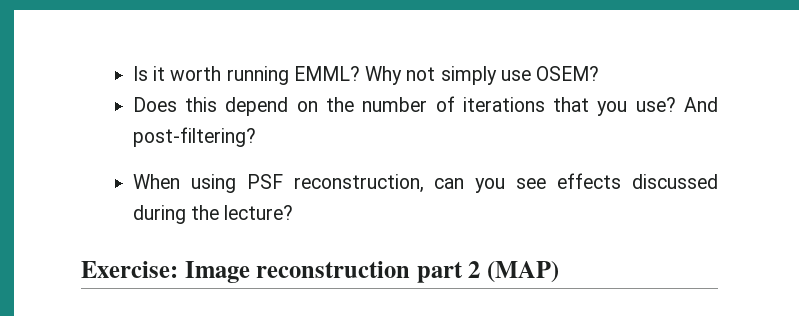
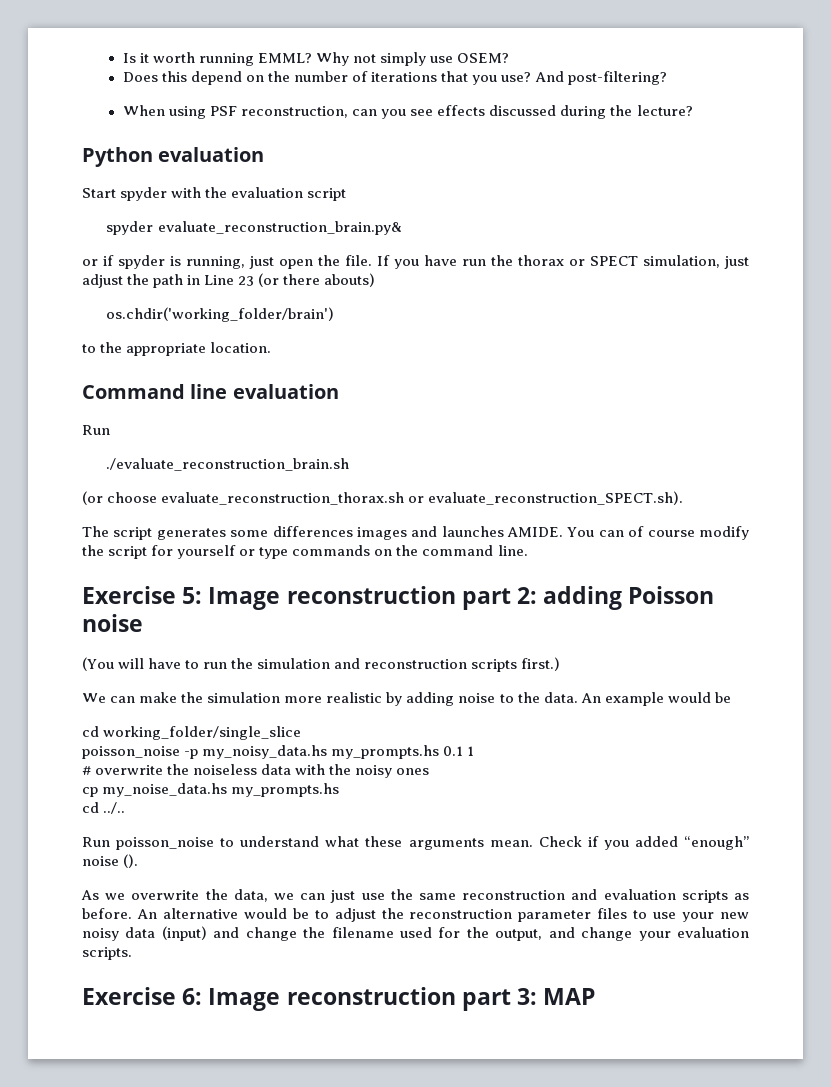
- Exercise: Image reconstruction part 2 (MAP)
+ Python evaluation
+ Start spyder with the evaluation script
+ spyder evaluate_reconstruction_brain.py&
+ or if spyder is running, just open the file. If you have run the thorax or SPECT simulation, just adjust the path in Line 23 (or there abouts)
+ os.chdir('working_folder/brain')
+ to the appropriate location.
+ Command line evaluation
+ Run
+ ./evaluate_reconstruction_brain.sh
+ (or choose evaluate_reconstruction_thorax.sh or evaluate_reconstruction_SPECT.sh).
+ The script generates some differences images and launches AMIDE. You can of course modify the script for yourself or type commands on the command line.
+ Exercise 5: Image reconstruction part 2: adding Poisson noise
+ (You will have to run the simulation and reconstruction scripts first.)
+ We can make the simulation more realistic by adding noise to the data. An example would be
+ cd working_folder/single_slice
+ poisson_noise -p my_noisy_data.hs my_prompts.hs 0.1 1
+ # overwrite the noiseless data with the noisy ones
+ cp my_noise_data.hs my_prompts.hs
+ cd ../..
+ Run poisson_noise to understand what these arguments mean. Check if you added “enough” noise ().
+ As we overwrite the data, we can just use the same reconstruction and evaluation scripts as before. An alternative would be to adjust the reconstruction parameter files to use your new noisy data (input) and change the filename used for the output, and change your evaluation scripts.
+ Exercise 6: Image reconstruction part 3: MAP

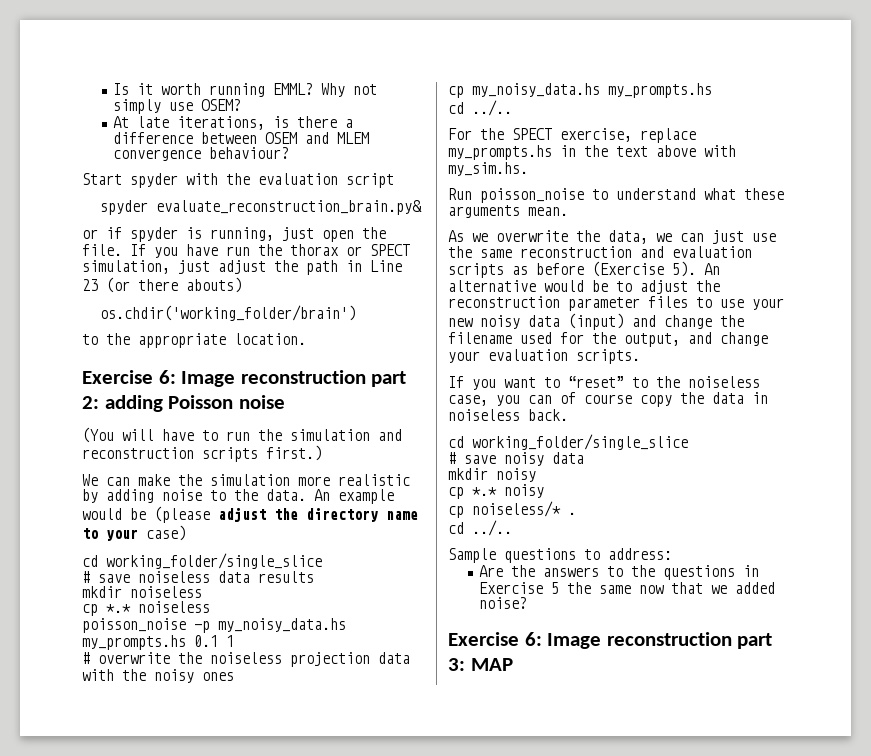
- Does this depend on the number of iterations that you use? And post-filtering?
- When using PSF reconstruction, can you see effects discussed during the lecture?
- Python evaluation
+ At late iterations, is there a difference between OSEM and MLEM convergence behaviour?
- Command line evaluation
- Run
- ./evaluate_reconstruction_brain.sh
- (or choose evaluate_reconstruction_thorax.sh or evaluate_reconstruction_SPECT.sh).
- The script generates some differences images and launches AMIDE. You can of course modify the script for yourself or type commands on the command line.
- Exercise 5: Image reconstruction part 2: adding Poisson noise
+ Exercise 6: Image reconstruction part 2: adding Poisson noise
- An example would be
+ An example would be (please adjust the directory name to your case)
  cd working_folder/single_slice
+ # save noiseless data results
+ mkdir noiseless
+ cp *.* noiseless
- # overwrite the noiseless data with the noisy ones
+ # overwrite the noiseless projection data with the noisy ones
- cp my_noise_data.hs my_prompts.hs
+ cp my_noisy_data.hs my_prompts.hs
+ For the SPECT exercise, replace my_prompts.hs in the text above with my_sim.hs.
- Check if you added “enough” noise ().
- As we overwrite the data, we can just use the same reconstruction and evaluation scripts as before.
+ As we overwrite the data, we can just use the same reconstruction and evaluation scripts as before (Exercise 5).
+ If you want to “reset” to the noiseless case, you can of course copy the data in noiseless back.
+ cd working_folder/single_slice
+ # save noisy data
+ mkdir noisy
+ cp *.* noisy
+ cp noiseless/* .
+ cd ../..
+ Sample questions to address:
+ Are the answers to the questions in Exercise 5 the same now that we added noise?

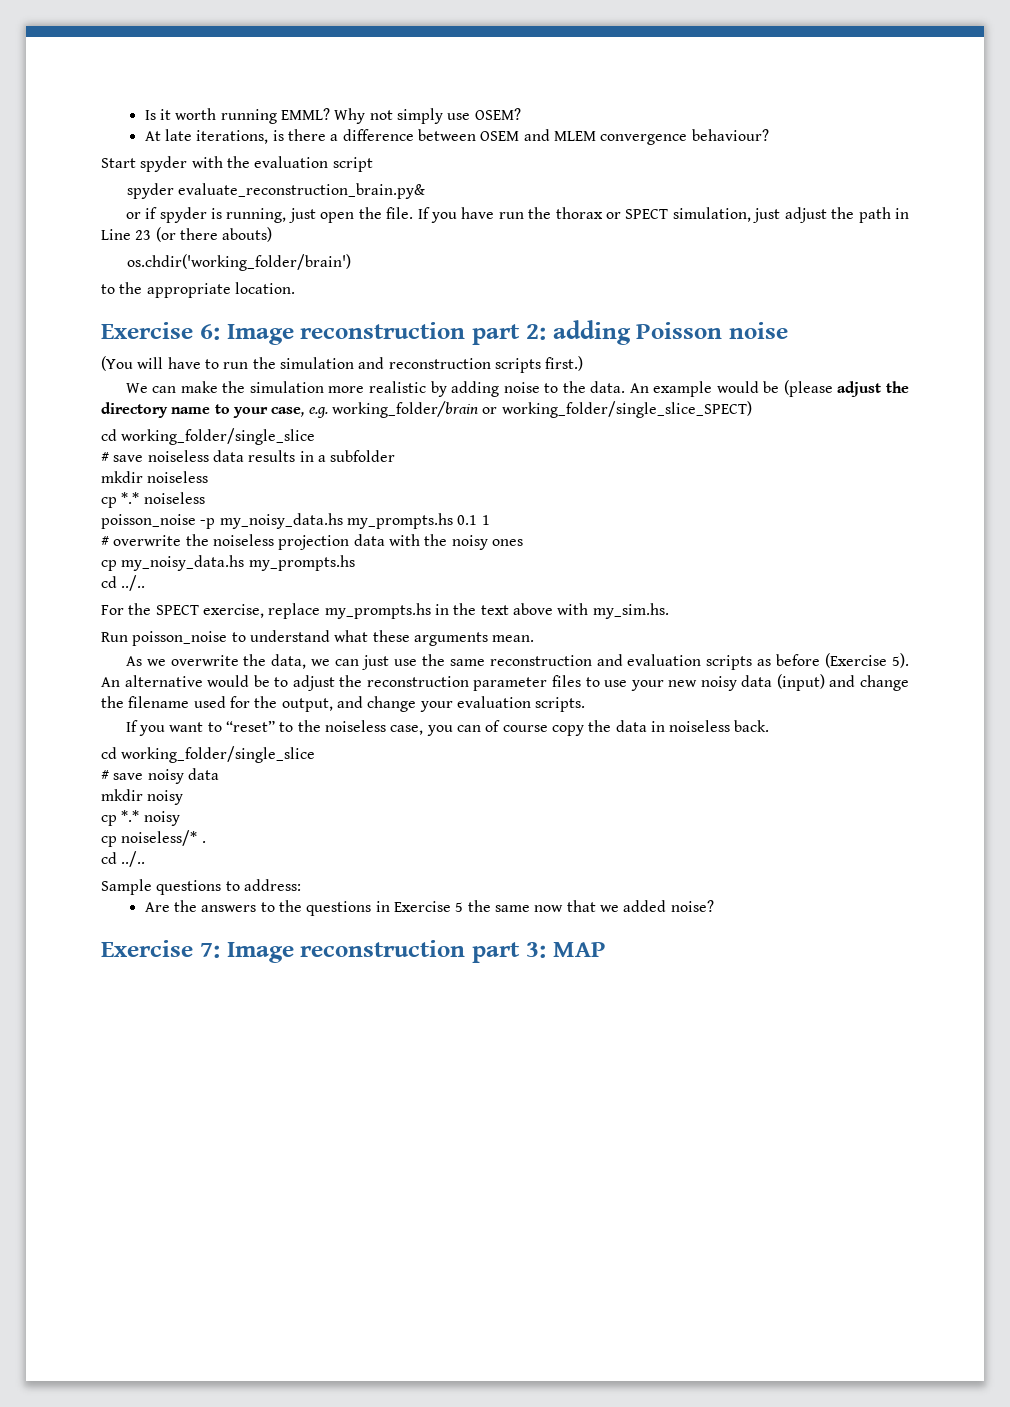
- An example would be (please adjust the directory name to your case)
+ An example would be (please adjust the directory name to your case, e.g. working_folder/brain or working_folder/single_slice_SPECT)
- # save noiseless data results
+ # save noiseless data results in a subfolder
- Exercise 6: Image reconstruction part 3: MAP
+ Exercise 7: Image reconstruction part 3: MAP

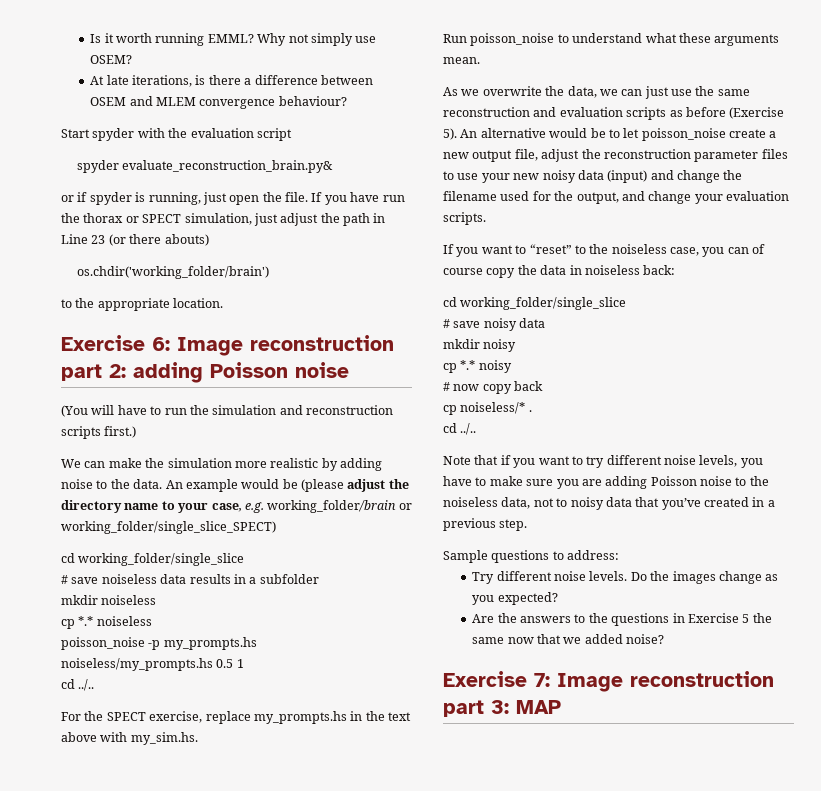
- poisson_noise -p my_noisy_data.hs my_prompts.hs 0.1 1
- # overwrite the noiseless projection data with the noisy ones
- cp my_noisy_data.hs my_prompts.hs
+ poisson_noise -p my_prompts.hs noiseless/my_prompts.hs 0.5 1
- An alternative would be to adjust the reconstruction parameter files to use your new noisy data (input) and change the filename used for the output, and change your evaluation scripts.
+ An alternative would be to let poisson_noise create a new output file, adjust the reconstruction parameter files to use your new noisy data (input) and change the filename used for the output, and change your evaluation scripts.
- If you want to “reset” to the noiseless case, you can of course copy the data in noiseless back.
+ If you want to “reset” to the noiseless case, you can of course copy the data in noiseless back:
+ # now copy back
+ Note that if you want to try different noise levels, you have to make sure you are adding Poisson noise to the noiseless data, not to noisy data that you’ve created in a previous step.
  Sample questions to address:
+ Try different noise levels. Do the images change as you expected?

